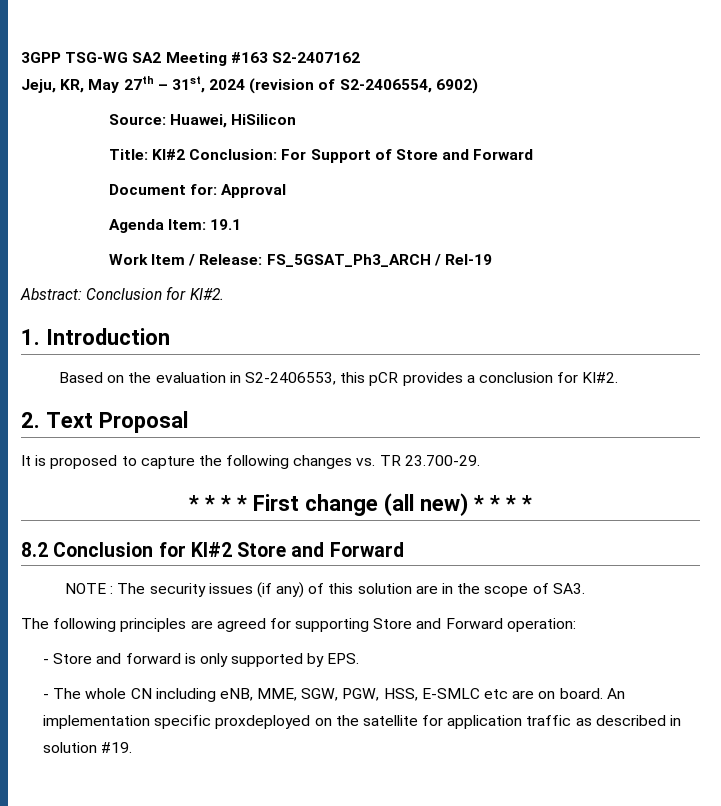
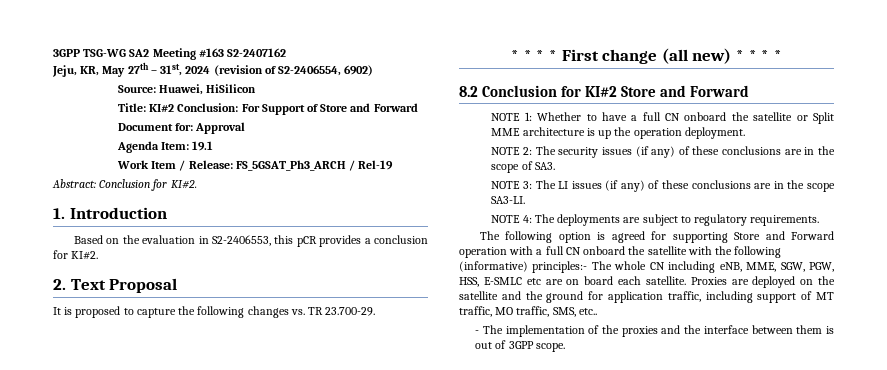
- NOTE : The security issues (if any) of this solution are in the scope of SA3.
+ NOTE 1: Whether to have a full CN onboard the satellite or Split MME architecture is up the operation deployment.
+ NOTE 2: The security issues (if any) of these conclusions are in the scope of SA3.
+ NOTE 3: The LI issues (if any) of these conclusions are in the scope SA3-LI.
+ NOTE 4: The deployments are subject to regulatory requirements.
- The following principles are agreed for supporting Store and Forward operation:
- - Store and forward is only supported by EPS.
- - The whole CN including eNB, MME, SGW, PGW, HSS, E-SMLC etc are on board. An implementation specific proxdeployed on the satellite for application traffic as described in solution #19.
+ The following option is agreed for supporting Store and Forward operation with a full CN onboard the satellite with the following (informative) principles:- The whole CN including eNB, MME, SGW, PGW, HSS, E-SMLC etc are on board each satellite. Proxies are deployed on the satellite and the ground for application traffic, including support of MT traffic, MO traffic, SMS, etc..
+ - The implementation of the proxies and the interface between them is out of 3GPP scope.

